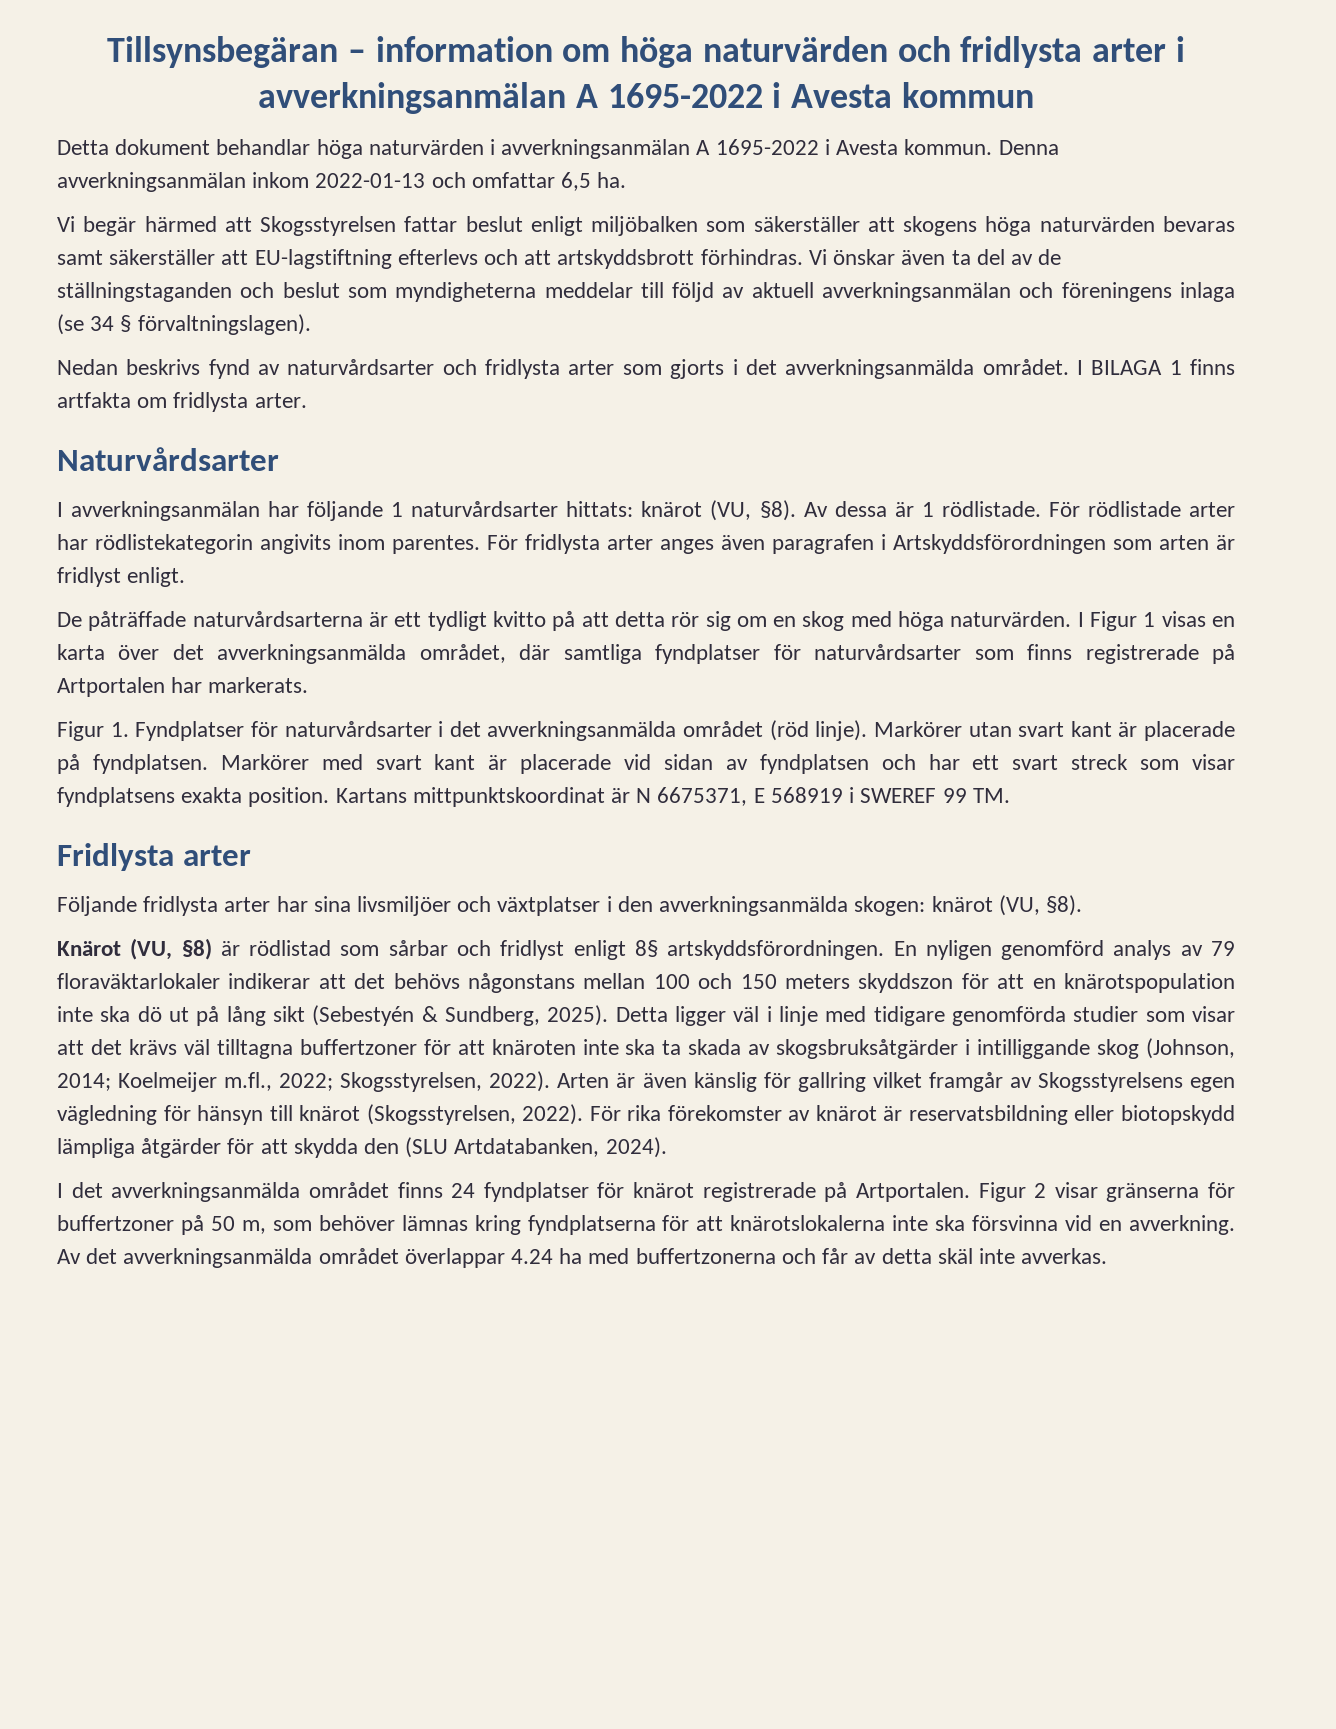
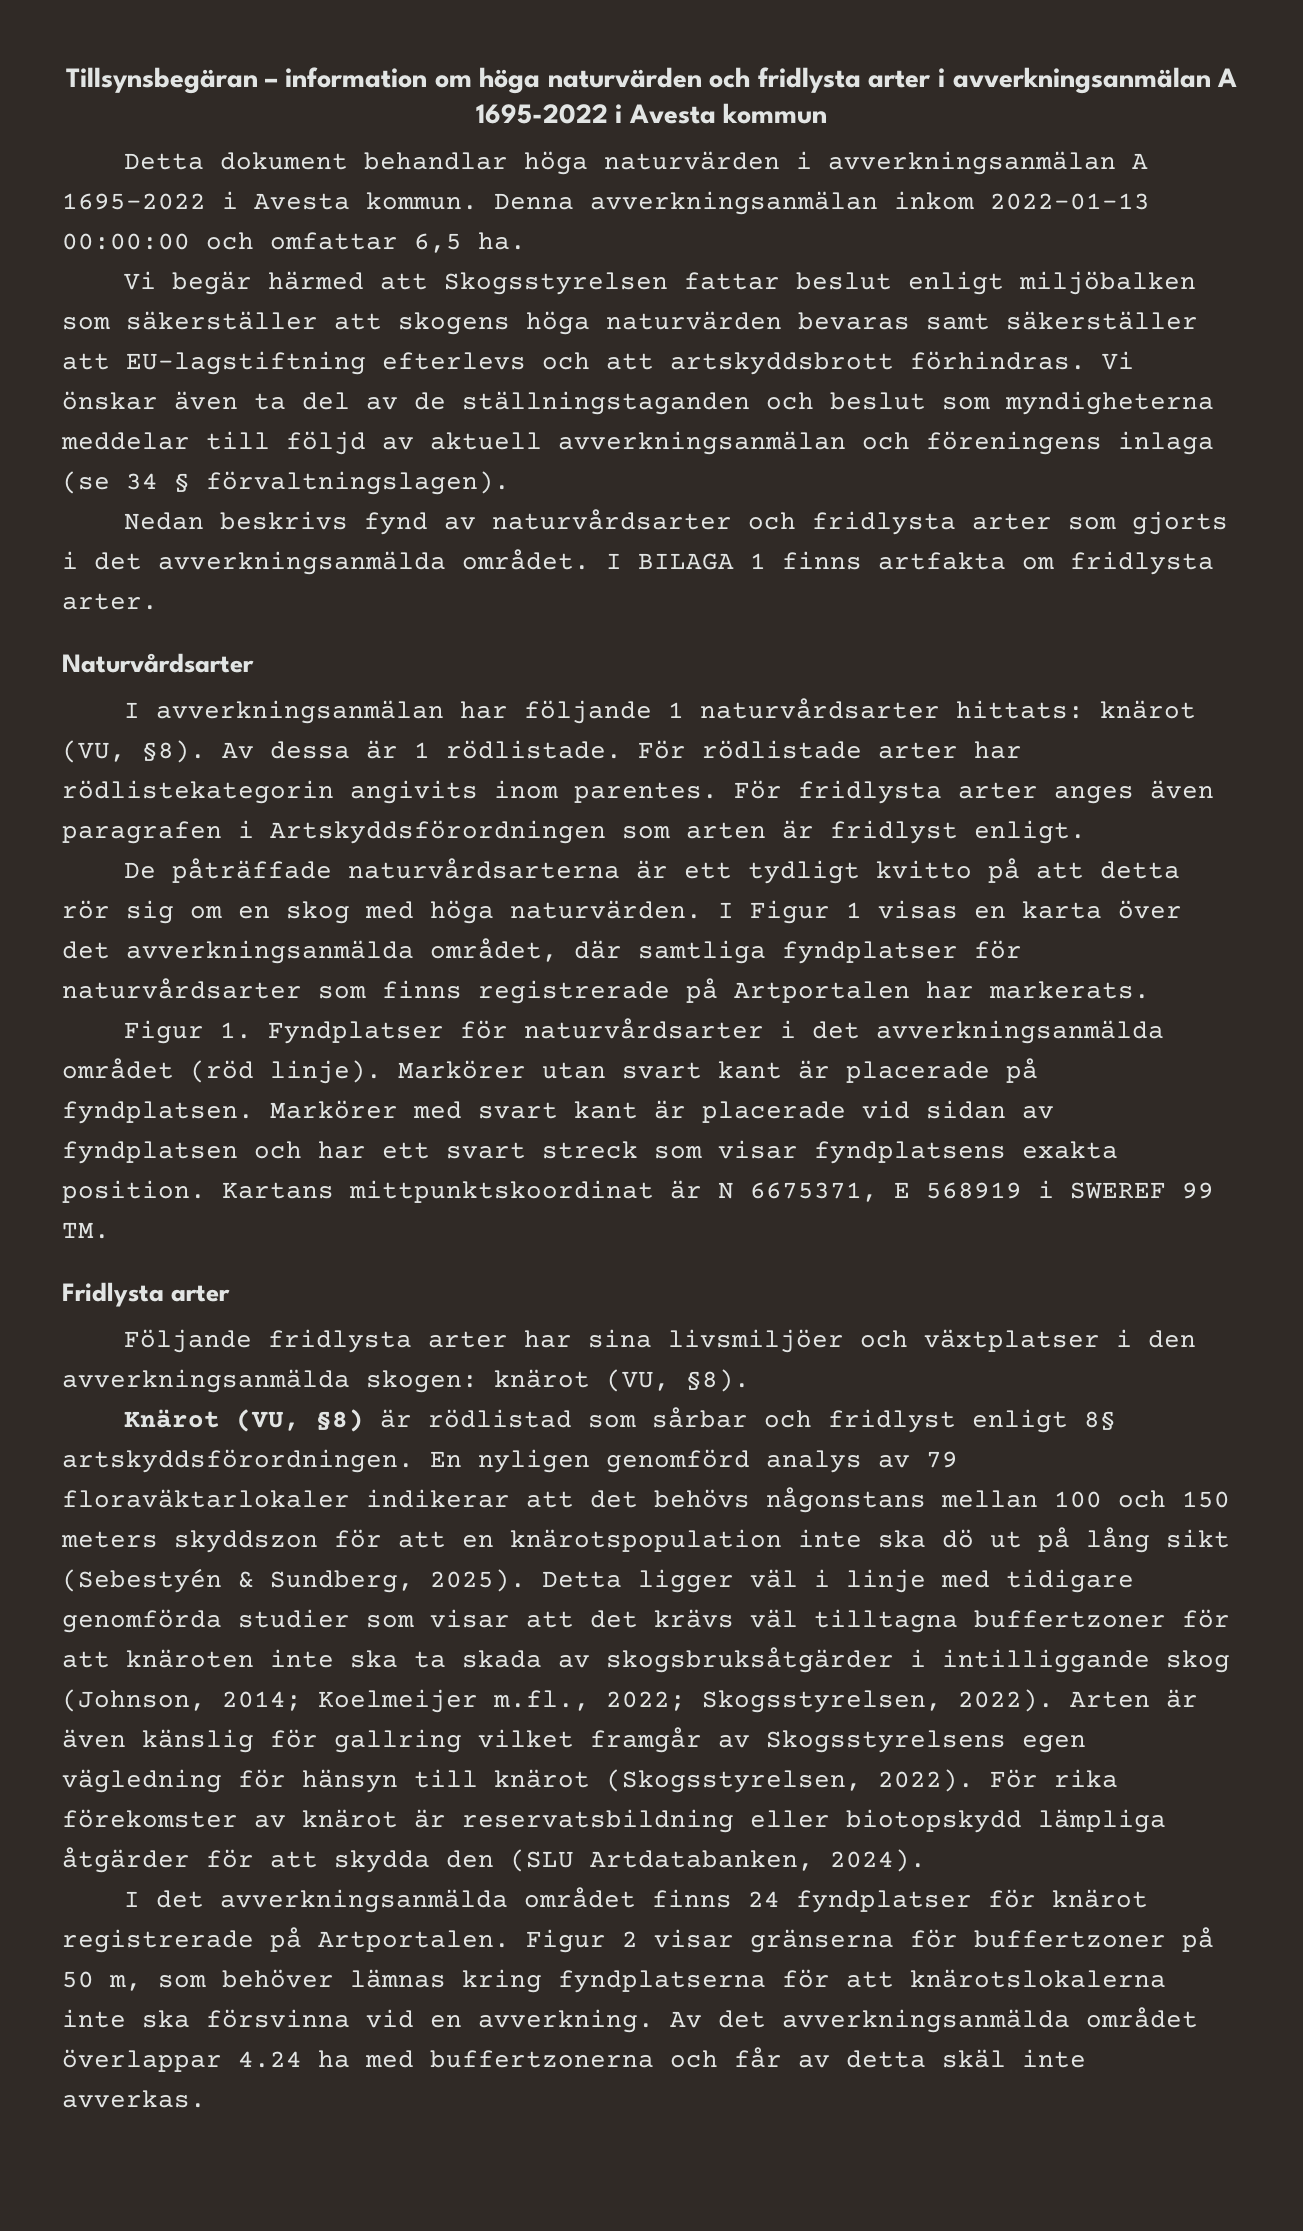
- Denna avverkningsanmälan inkom 2022-01-13 och omfattar 6,5 ha.
+ Denna avverkningsanmälan inkom 2022-01-13 00:00:00 och omfattar 6,5 ha.

